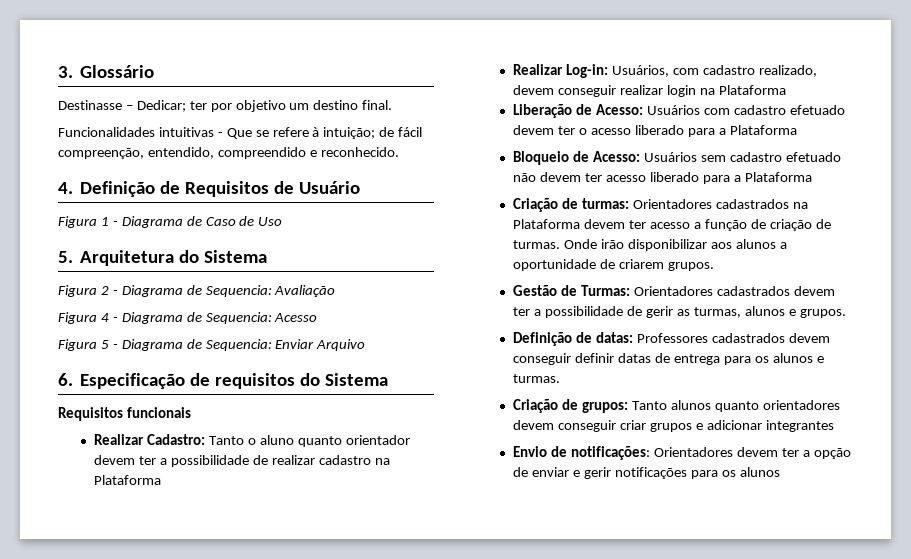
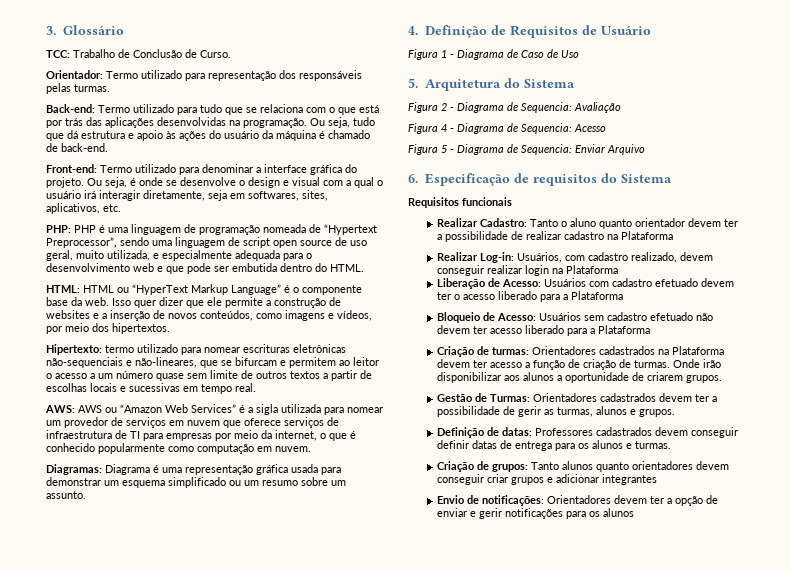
- Destinasse – Dedicar; ter por objetivo um destino final.
- Funcionalidades intuitivas - Que se refere à intuição; de fácil compreenção, entendido, compreendido e reconhecido.
+ TCC: Trabalho de Conclusão de Curso.
+ Orientador: Termo utilizado para representação dos responsáveis pelas turmas.
+ Back-end: Termo utilizado para tudo que se relaciona com o que está por trás das aplicações desenvolvidas na programação. Ou seja, tudo que dá estrutura e apoio às ações do usuário da máquina é chamado de back-end.
+ Front-end: Termo utilizado para denominar a interface gráfica do projeto. Ou seja, é onde se desenvolve o design e visual com a qual o usuário irá interagir diretamente, seja em softwares, sites, aplicativos, etc.
+ PHP: PHP é uma linguagem de programação nomeada de “Hypertext Preprocessor”, sendo uma linguagem de script open source de uso geral, muito utilizada, e especialmente adequada para o desenvolvimento web e que pode ser embutida dentro do HTML.
+ HTML: HTML ou “HyperText Markup Language” é o componente base da web. Isso quer dizer que ele permite a construção de websites e a inserção de novos conteúdos, como imagens e vídeos, por meio dos hipertextos.
+ Hipertexto: termo utilizado para nomear escrituras eletrônicas não-sequenciais e não-lineares, que se bifurcam e permitem ao leitor o acesso a um número quase sem limite de outros textos a partir de escolhas locais e sucessivas em tempo real.
+ AWS: AWS ou “Amazon Web Services” é a sigla utilizada para nomear um provedor de serviços em nuvem que oferece serviços de infraestrutura de TI para empresas por meio da internet, o que é conhecido popularmente como computação em nuvem.
+ Diagramas: Diagrama é uma representação gráfica usada para demonstrar um esquema simplificado ou um resumo sobre um assunto.

